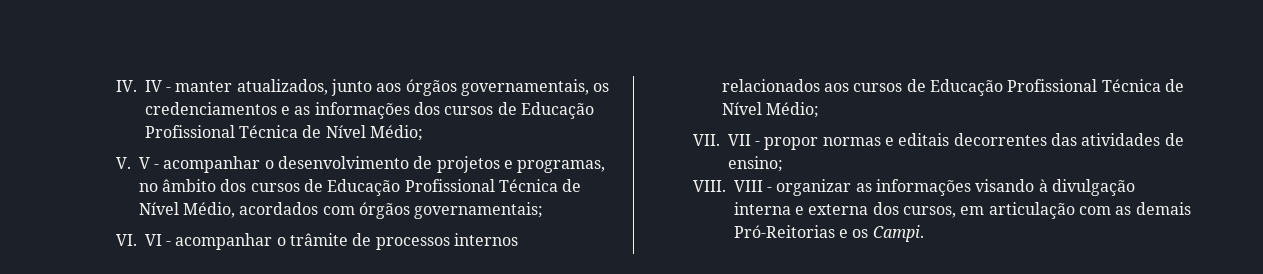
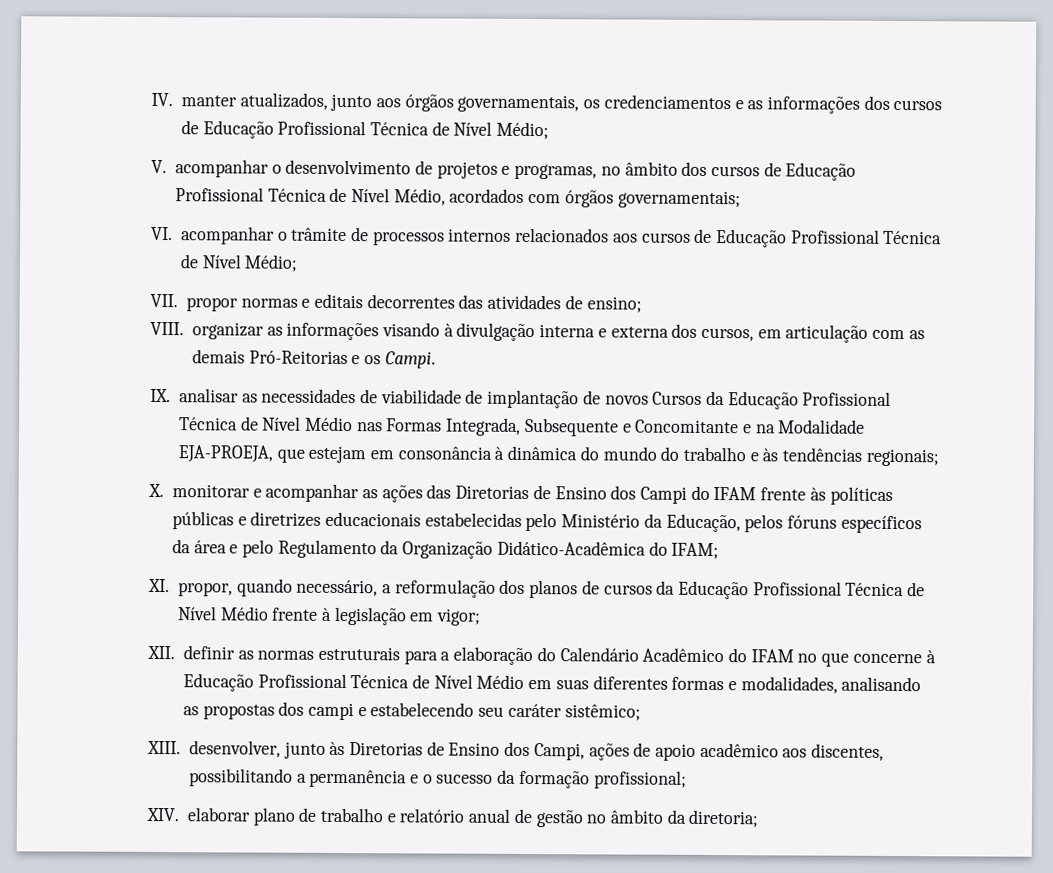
- IV. IV - manter atualizados, junto aos órgãos governamentais, os credenciamentos e as informações dos cursos de Educação Profissional Técnica de Nível Médio;
+ IV. manter atualizados, junto aos órgãos governamentais, os credenciamentos e as informações dos cursos de Educação Profissional Técnica de Nível Médio;
- V. V - acompanhar o desenvolvimento de projetos e programas, no âmbito dos cursos de Educação Profissional Técnica de Nível Médio, acordados com órgãos governamentais;
+ V. acompanhar o desenvolvimento de projetos e programas, no âmbito dos cursos de Educação Profissional Técnica de Nível Médio, acordados com órgãos governamentais;
- VI. VI - acompanhar o trâmite de processos internos relacionados aos cursos de Educação Profissional Técnica de Nível Médio;
+ VI. acompanhar o trâmite de processos internos relacionados aos cursos de Educação Profissional Técnica de Nível Médio;
- VII. VII - propor normas e editais decorrentes das atividades de ensino;
+ VII. propor normas e editais decorrentes das atividades de ensino;
- VIII. VIII - organizar as informações visando à divulgação interna e externa dos cursos, em articulação com as demais Pró-Reitorias e os Campi.
+ VIII. organizar as informações visando à divulgação interna e externa dos cursos, em articulação com as demais Pró-Reitorias e os Campi.
+ IX. analisar as necessidades de viabilidade de implantação de novos Cursos da Educação Profissional Técnica de Nível Médio nas Formas Integrada, Subsequente e Concomitante e na Modalidade EJA-PROEJA, que estejam em consonância à dinâmica do mundo do trabalho e às tendências regionais;
+ X. monitorar e acompanhar as ações das Diretorias de Ensino dos Campi do IFAM frente às políticas públicas e diretrizes educacionais estabelecidas pelo Ministério da Educação, pelos fóruns específicos da área e pelo Regulamento da Organização Didático-Acadêmica do IFAM;
+ XI. propor, quando necessário, a reformulação dos planos de cursos da Educação Profissional Técnica de Nível Médio frente à legislação em vigor;
+ XII. definir as normas estruturais para a elaboração do Calendário Acadêmico do IFAM no que concerne à Educação Profissional Técnica de Nível Médio em suas diferentes formas e modalidades, analisando as propostas dos campi e estabelecendo seu caráter sistêmico;
+ XIII. desenvolver, junto às Diretorias de Ensino dos Campi, ações de apoio acadêmico aos discentes, possibilitando a permanência e o sucesso da formação profissional;
+ XIV. elaborar plano de trabalho e relatório anual de gestão no âmbito da diretoria;

